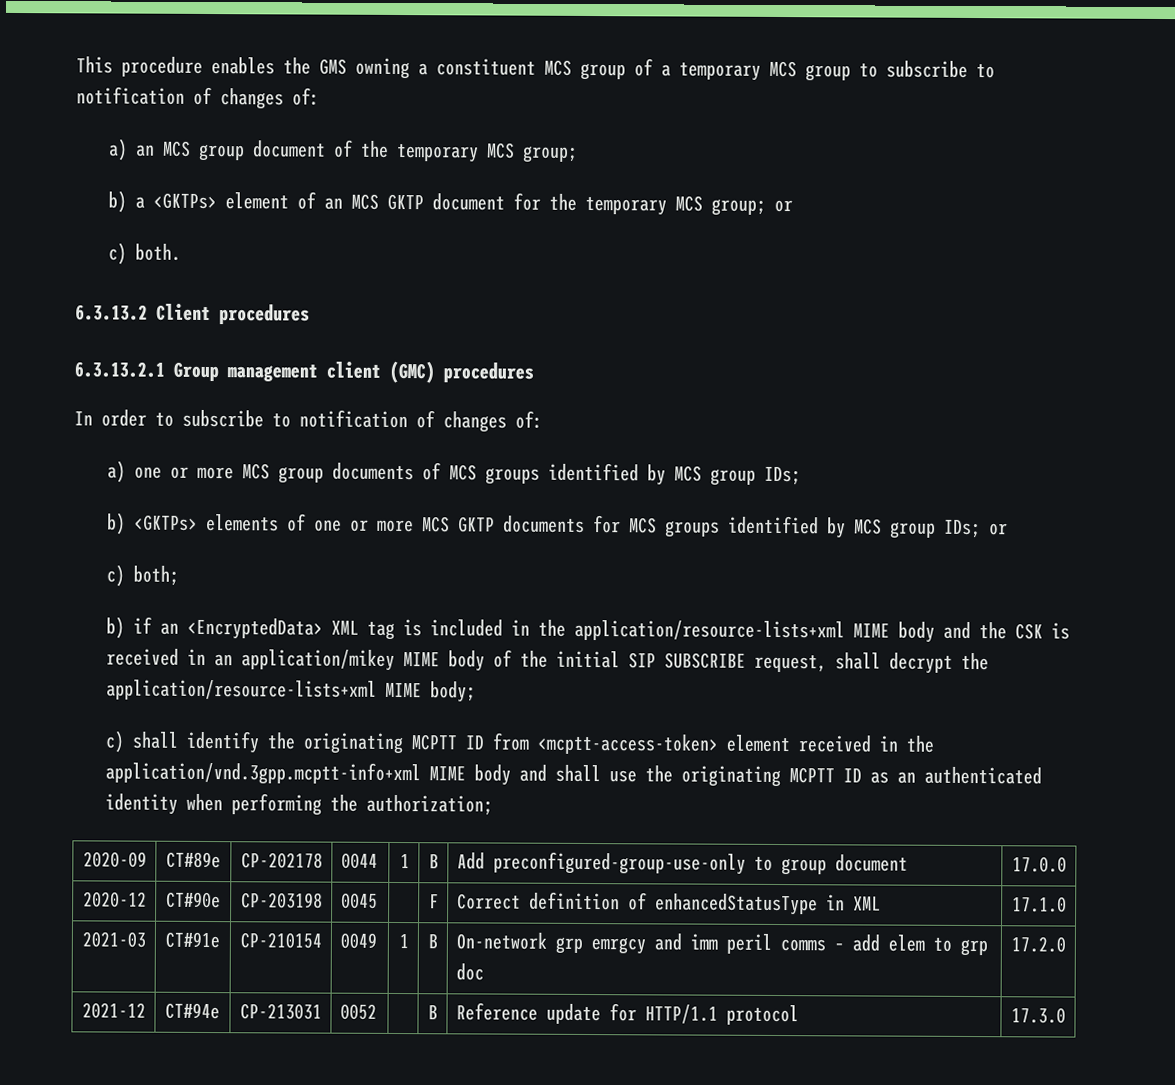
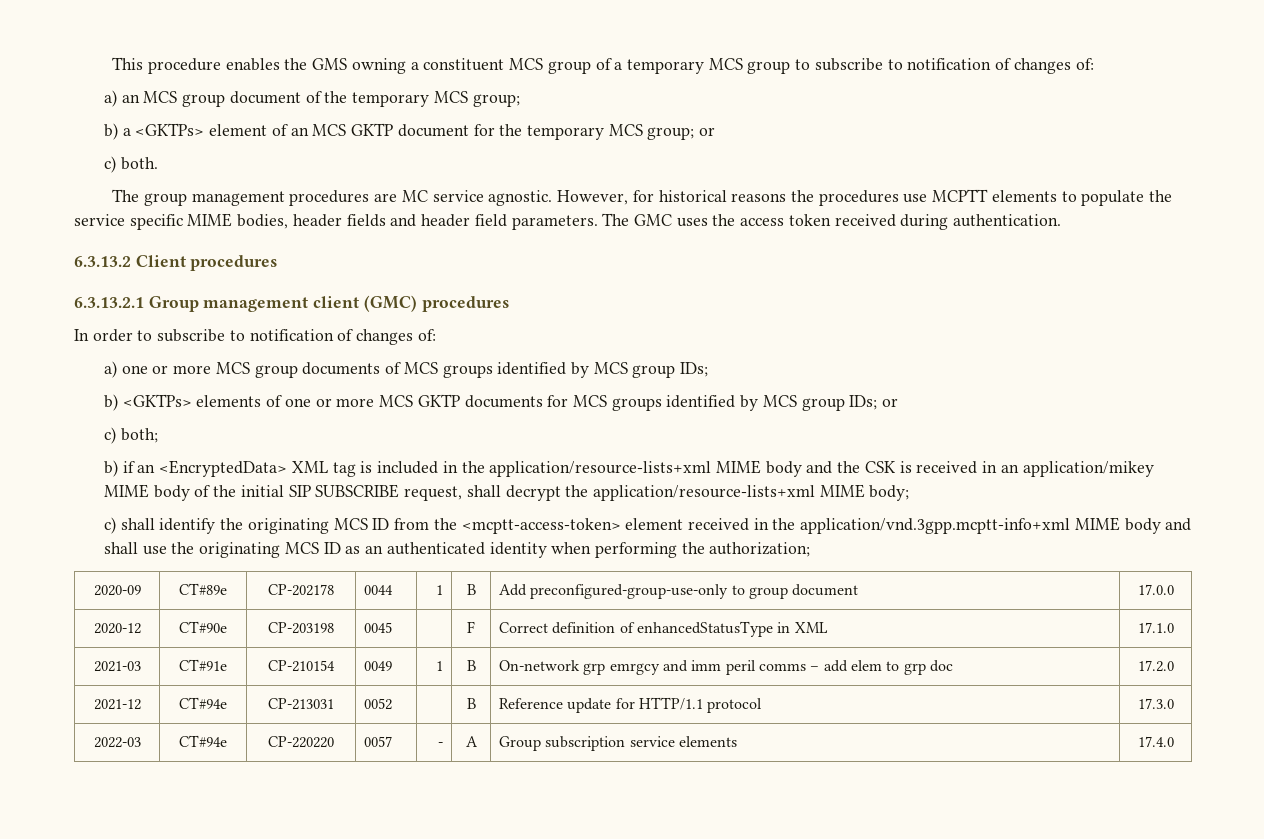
+ The group management procedures are MC service agnostic. However, for historical reasons the procedures use MCPTT elements to populate the service specific MIME bodies, header fields and header field parameters. The GMC uses the access token received during authentication.
- c) shall identify the originating MCPTT ID from <mcptt-access-token> element received in the application/vnd.3gpp.mcptt-info+xml MIME body and shall use the originating MCPTT ID as an authenticated identity when performing the authorization;
+ c) shall identify the originating MCS ID from the <mcptt-access-token> element received in the application/vnd.3gpp.mcptt-info+xml MIME body and shall use the originating MCS ID as an authenticated identity when performing the authorization;
+ 2022-03 | CT#94e | CP-220220 | 0057 | - | A | Group subscription service elements | 17.4.0

